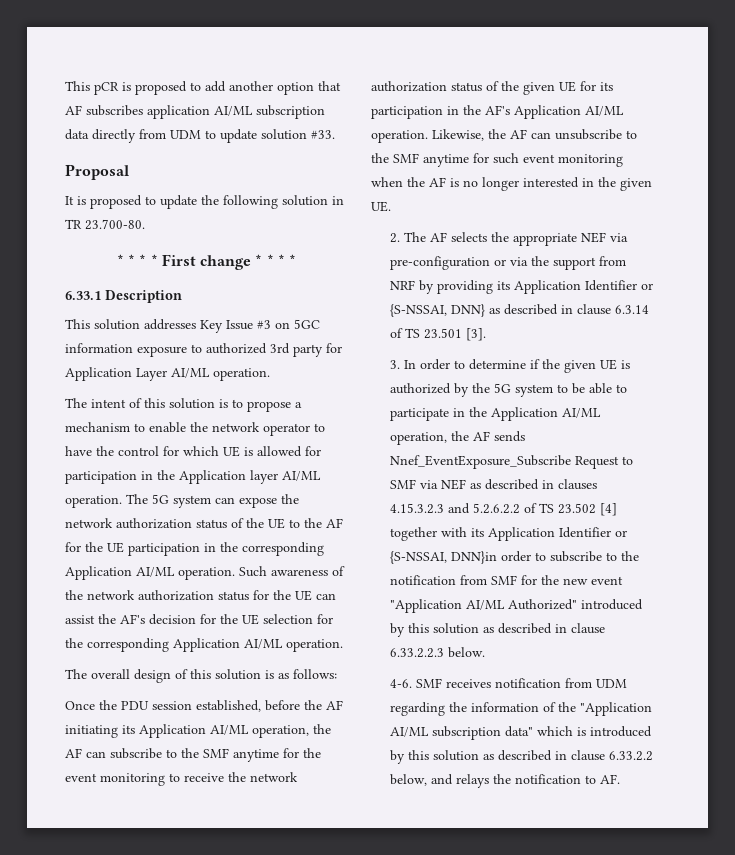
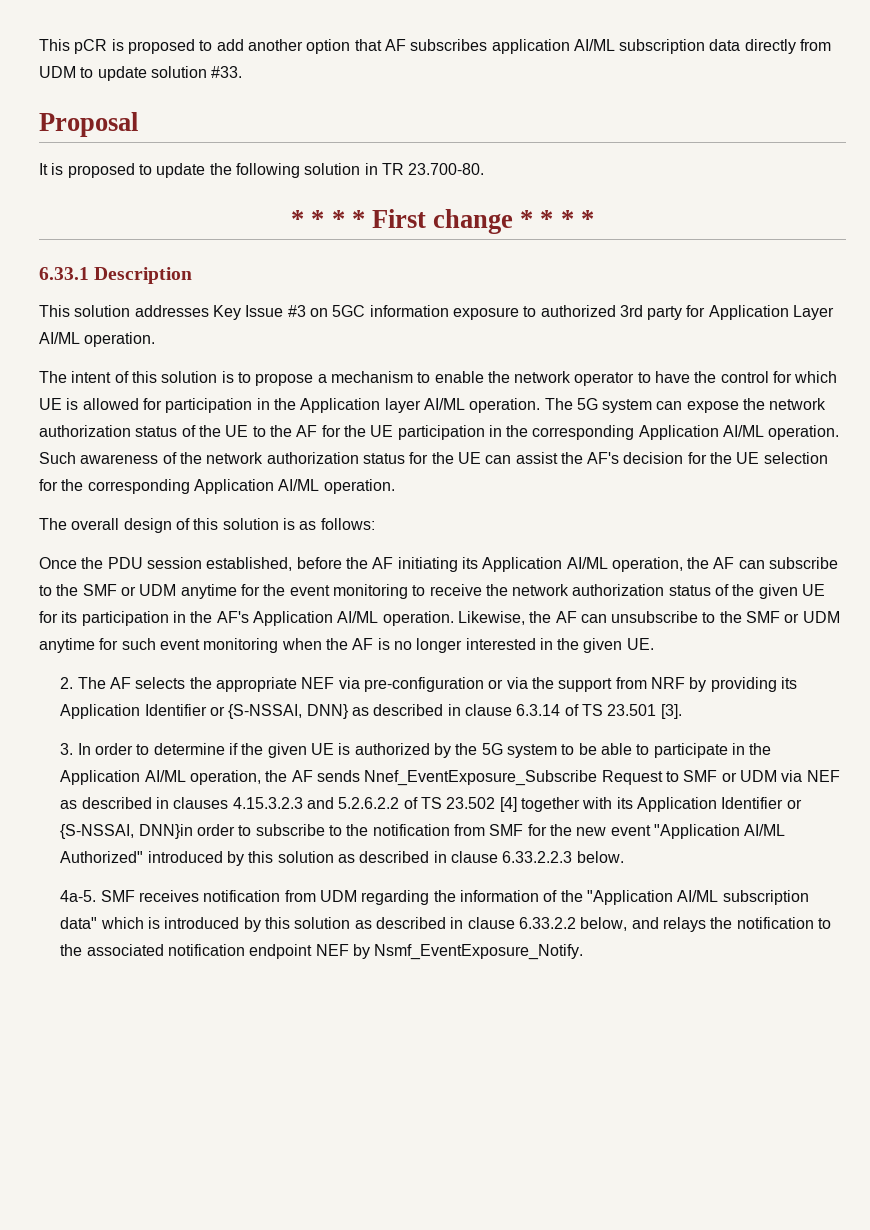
- Once the PDU session established, before the AF initiating its Application AI/ML operation, the AF can subscribe to the SMF anytime for the event monitoring to receive the network authorization status of the given UE for its participation in the AF's Application AI/ML operation.
+ Once the PDU session established, before the AF initiating its Application AI/ML operation, the AF can subscribe to the SMF or UDM anytime for the event monitoring to receive the network authorization status of the given UE for its participation in the AF's Application AI/ML operation.
- Likewise, the AF can unsubscribe to the SMF anytime for such event monitoring when the AF is no longer interested in the given UE.
+ Likewise, the AF can unsubscribe to the SMF or UDM anytime for such event monitoring when the AF is no longer interested in the given UE.
- 3. In order to determine if the given UE is authorized by the 5G system to be able to participate in the Application AI/ML operation, the AF sends Nnef_EventExposure_Subscribe Request to SMF via NEF as described in clauses 4.15.3.2.3 and 5.2.6.2.2 of TS 23.502 [4] together with its Application Identifier or {S-NSSAI, DNN}in order to subscribe to the notification from SMF for the new event "Application AI/ML Authorized" introduced by this solution as described in clause 6.33.2.2.3 below.
+ 3. In order to determine if the given UE is authorized by the 5G system to be able to participate in the Application AI/ML operation, the AF sends Nnef_EventExposure_Subscribe Request to SMF or UDM via NEF as described in clauses 4.15.3.2.3 and 5.2.6.2.2 of TS 23.502 [4] together with its Application Identifier or {S-NSSAI, DNN}in order to subscribe to the notification from SMF for the new event "Application AI/ML Authorized" introduced by this solution as described in clause 6.33.2.2.3 below.
- 4-6.
+ 4a-5.
- SMF receives notification from UDM regarding the information of the "Application AI/ML subscription data" which is introduced by this solution as described in clause 6.33.2.2 below, and relays the notification to AF.
+ SMF receives notification from UDM regarding the information of the "Application AI/ML subscription data" which is introduced by this solution as described in clause 6.33.2.2 below, and relays the notification to the associated notification endpoint NEF by Nsmf_EventExposure_Notify.

